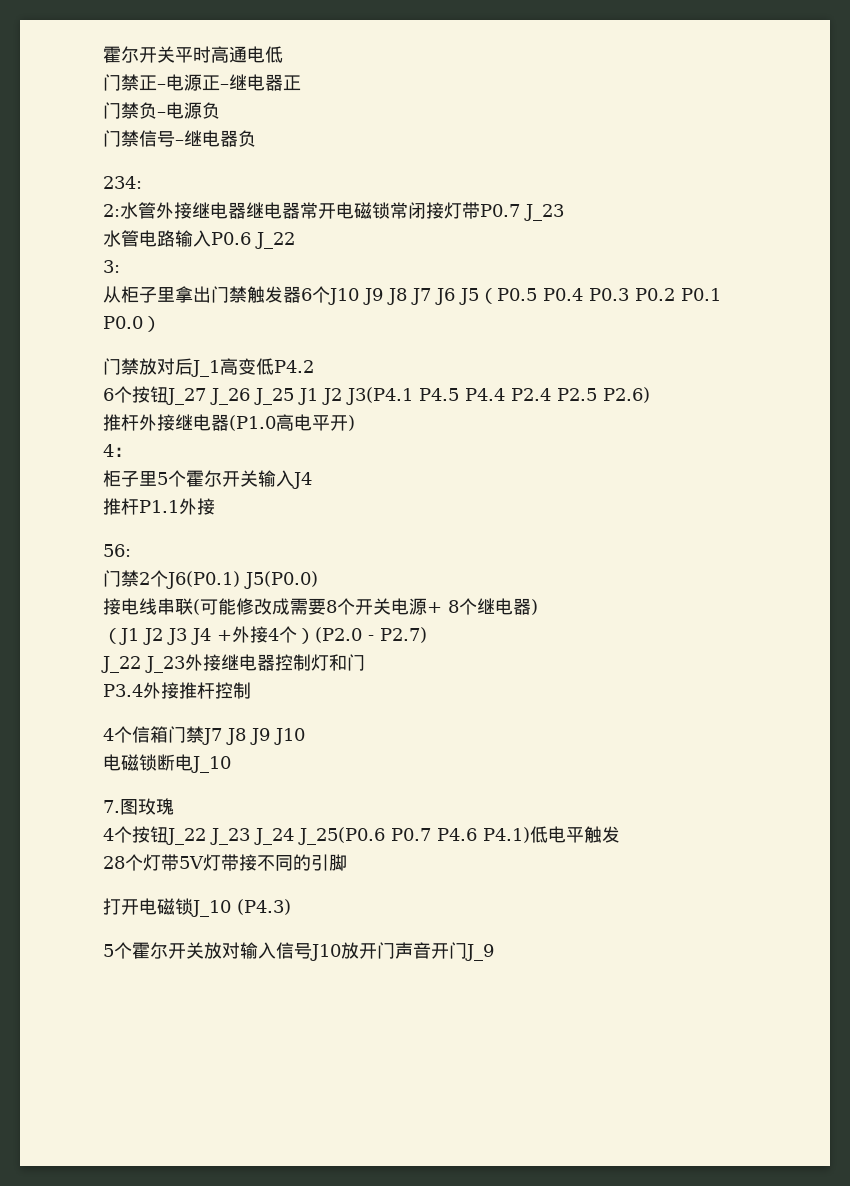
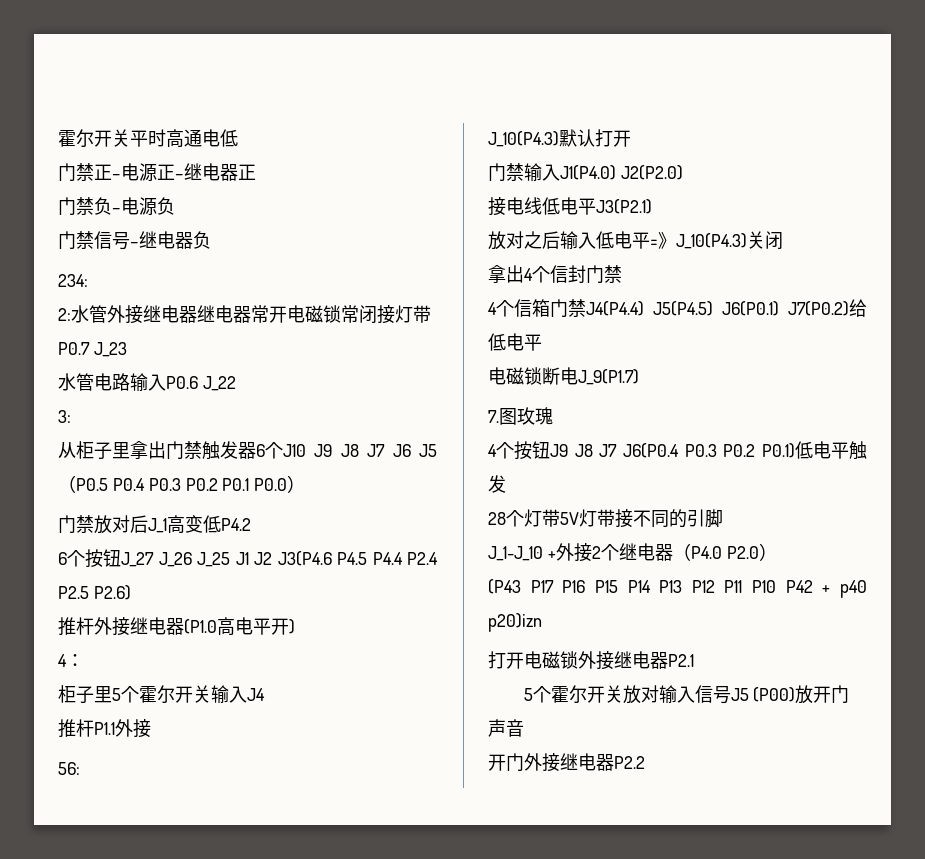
- 6个按钮J_27 J_26 J_25 J1 J2 J3(P4.1 P4.5 P4.4 P2.4 P2.5 P2.6)
+ 6个按钮J_27 J_26 J_25 J1 J2 J3(P4.6 P4.5 P4.4 P2.4 P2.5 P2.6)
- 门禁2个J6(P0.1) J5(P0.0)
- 接电线串联(可能修改成需要8个开关电源+ 8个继电器)
- （J1 J2 J3 J4 +外接4个）(P2.0 - P2.7)
- J_22 J_23外接继电器控制灯和门
- P3.4外接推杆控制
- 4个信箱门禁J7 J8 J9 J10
+ J_10(P4.3)默认打开
+ 门禁输入J1(P4.0) J2(P2.0)
+ 接电线低电平J3(P2.1)
+ 放对之后输入低电平=》J_10(P4.3)关闭
+ 拿出4个信封门禁
+ 4个信箱门禁J4(P4.4) J5(P4.5) J6(P0.1) J7(P0.2)给低电平
- 电磁锁断电J_10
+ 电磁锁断电J_9(P1.7)
- 4个按钮J_22 J_23 J_24 J_25(P0.6 P0.7 P4.6 P4.1)低电平触发
+ 4个按钮J9 J8 J7 J6(P0.4 P0.3 P0.2 P0.1)低电平触发
+ J_1-J_10 +外接2个继电器（P4.0 P2.0）
+ (P43 P17 P16 P15 P14 P13 P12 P11 P10 P42 + p40 p20)izn
- 打开电磁锁J_10 (P4.3)
+ 打开电磁锁外接继电器P2.1
- 5个霍尔开关放对输入信号J10放开门声音开门J_9
+ 5个霍尔开关放对输入信号J5 (P00)放开门声音
+ 开门外接继电器P2.2

